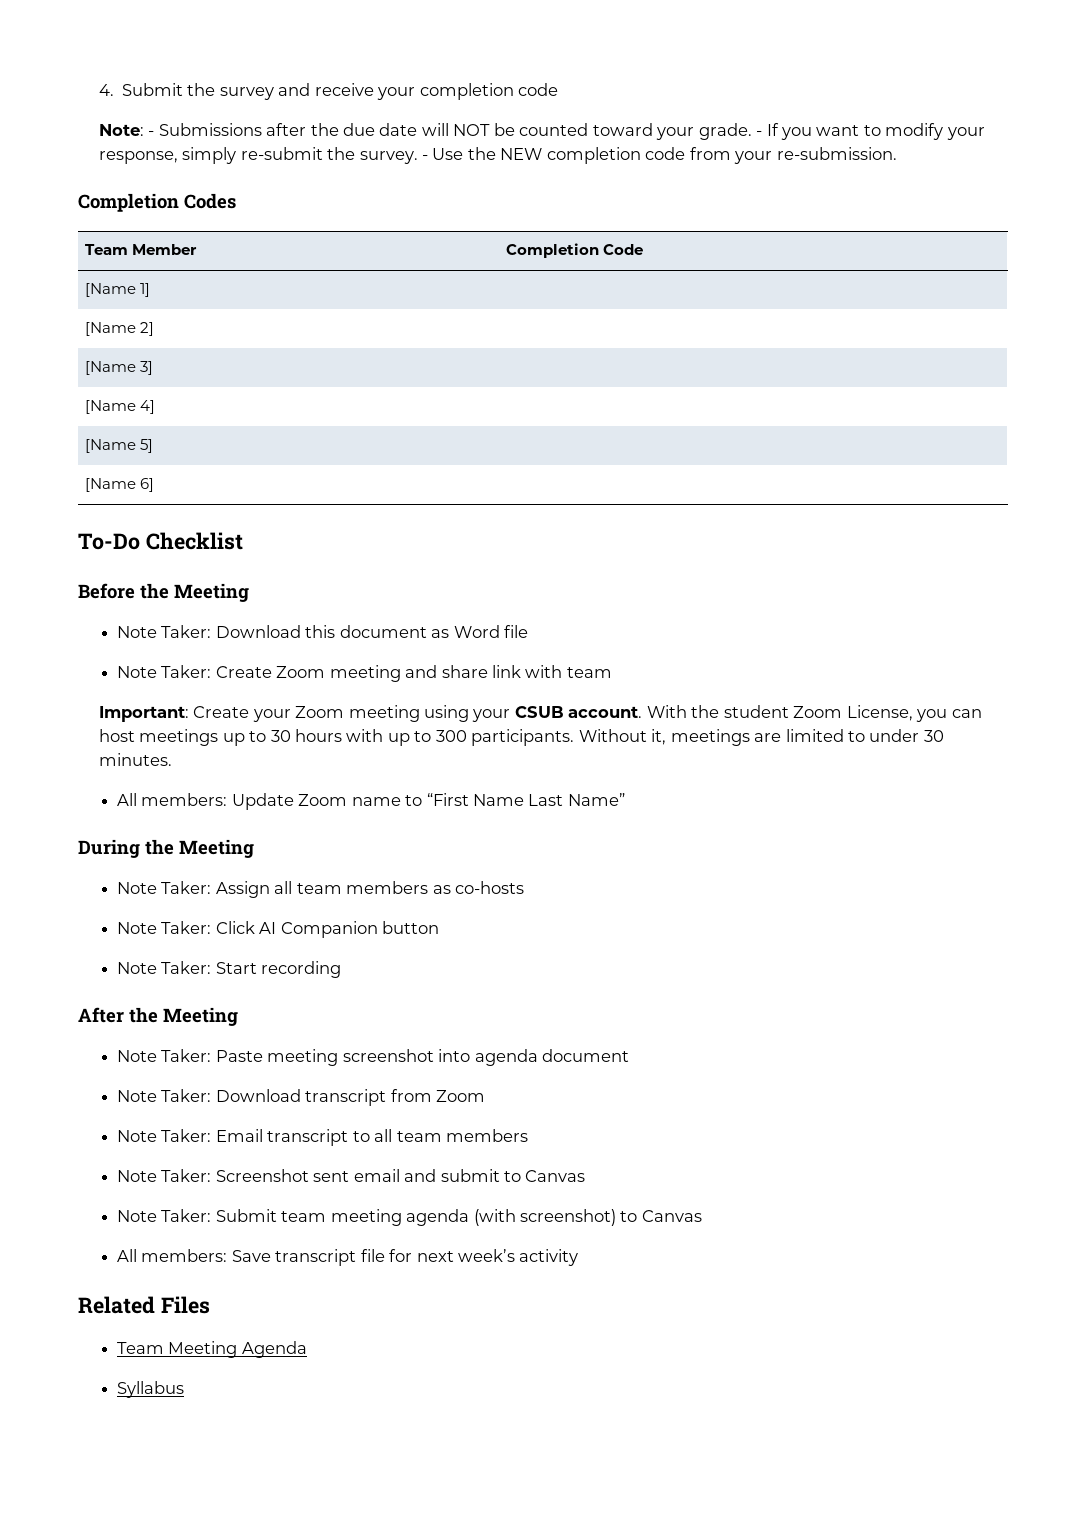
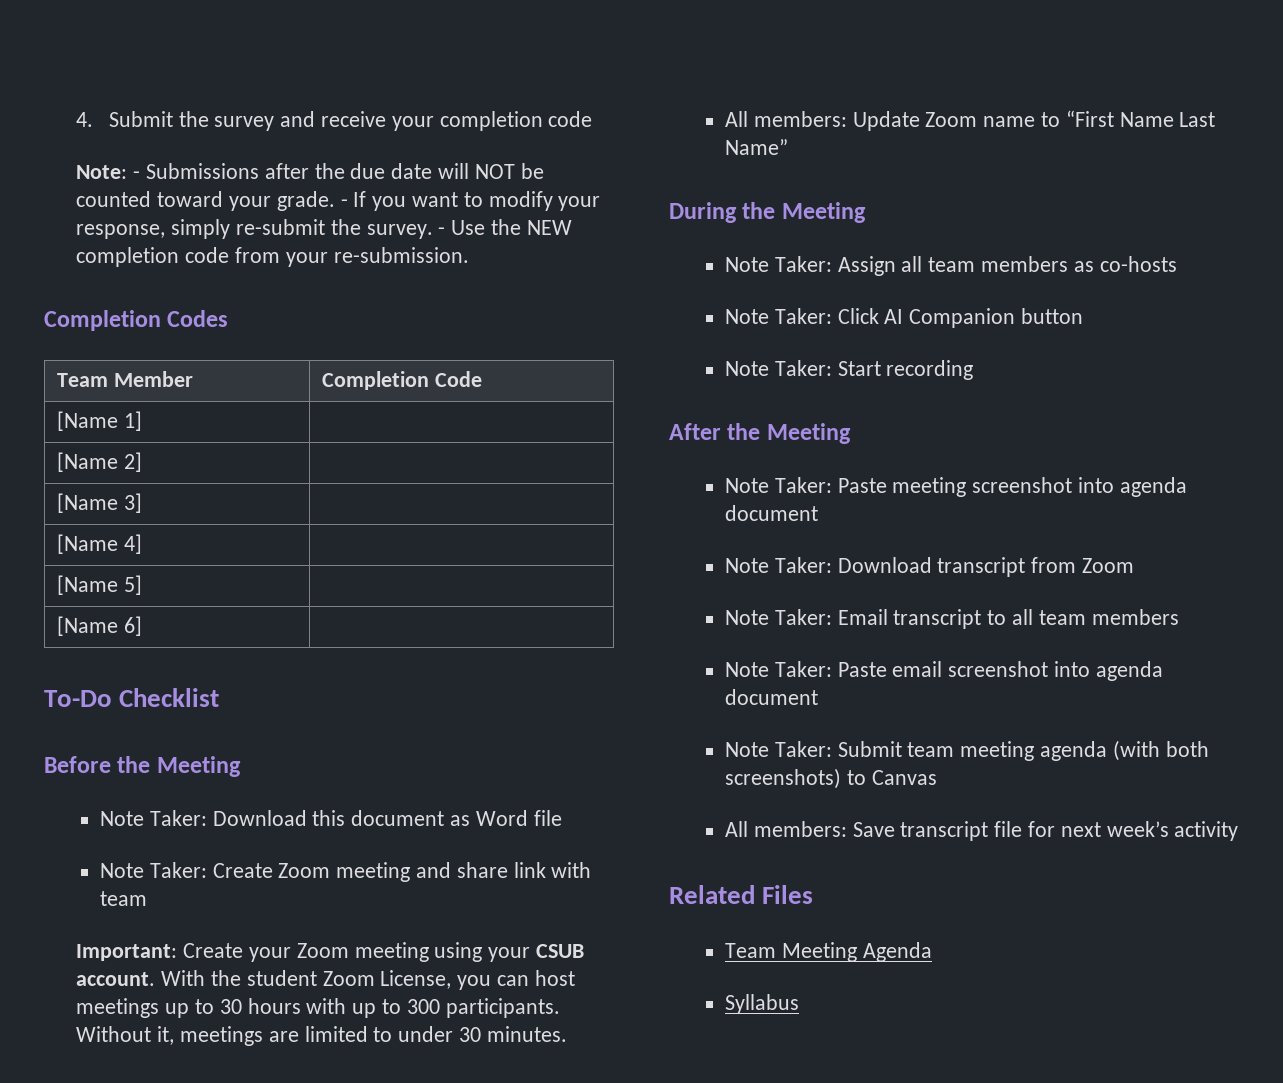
- Note Taker: Screenshot sent email and submit to Canvas
+ Note Taker: Paste email screenshot into agenda document
- Note Taker: Submit team meeting agenda (with screenshot) to Canvas
+ Note Taker: Submit team meeting agenda (with both screenshots) to Canvas

